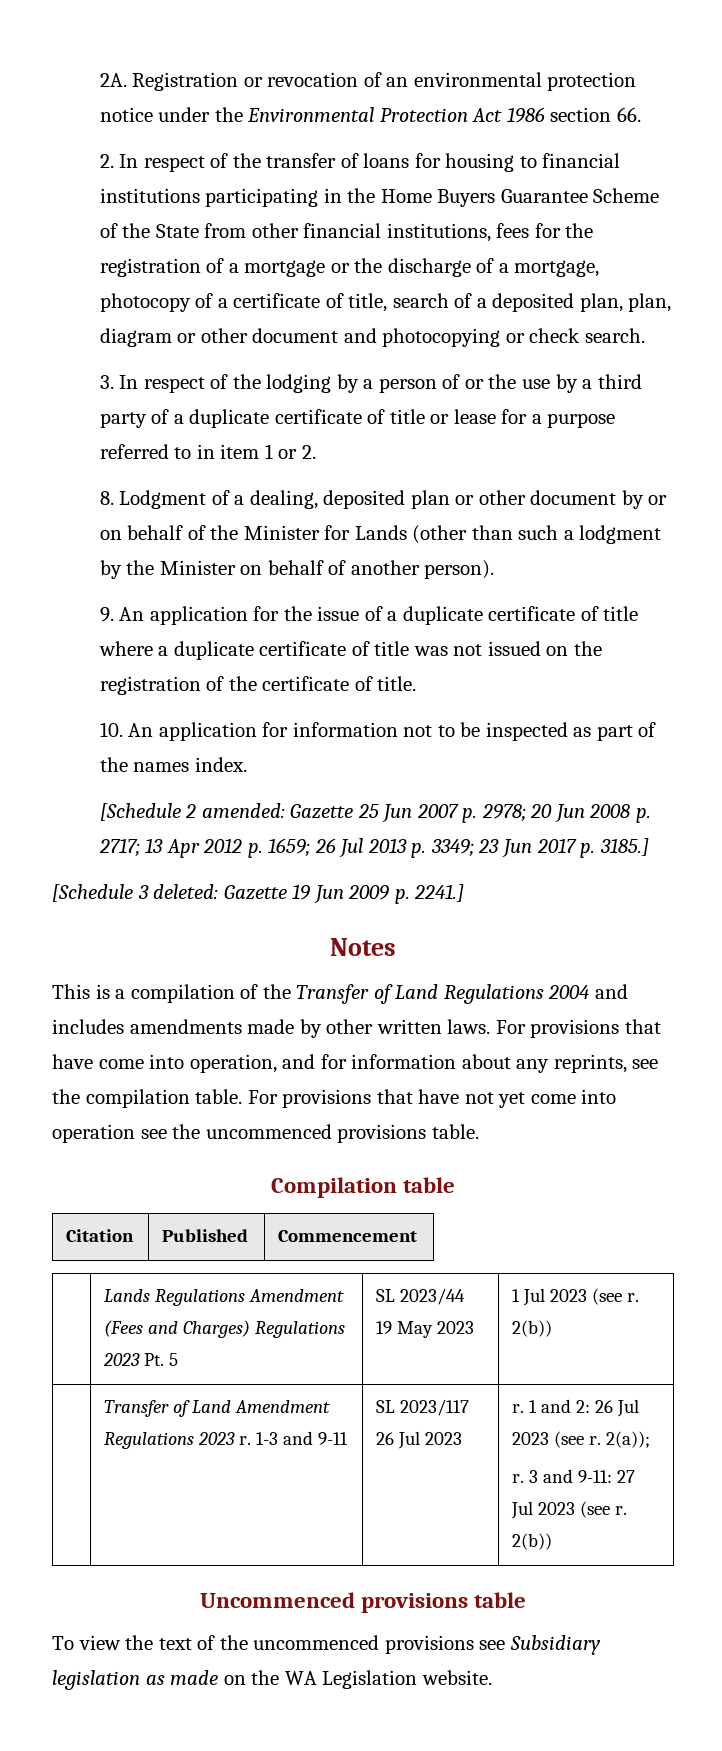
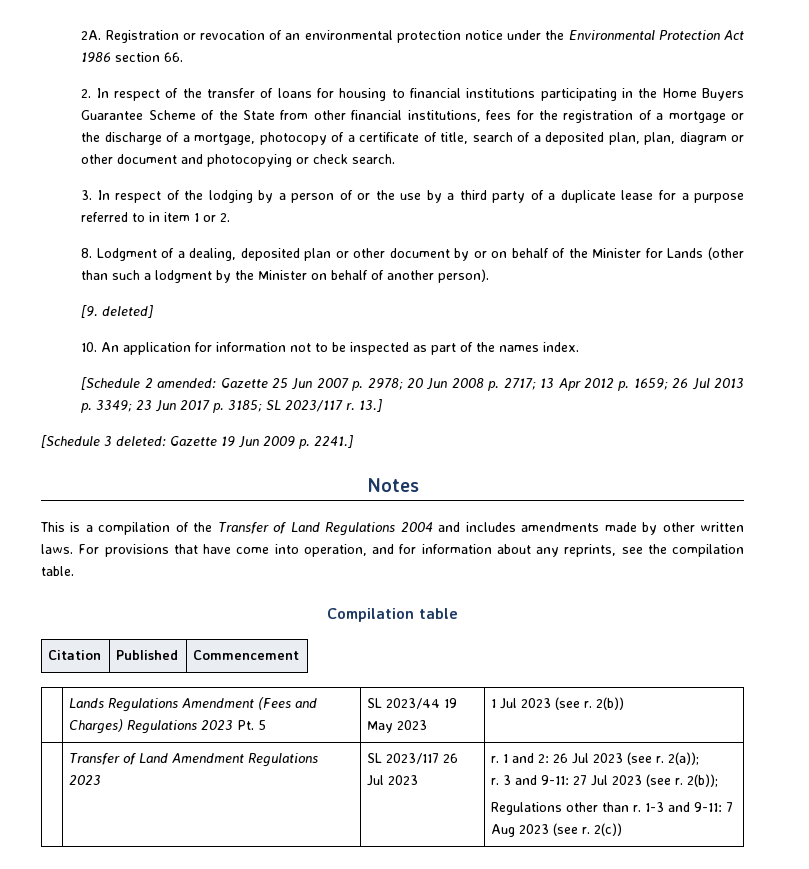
- 3. In respect of the lodging by a person of or the use by a third party of a duplicate certificate of title or lease for a purpose referred to in item 1 or 2.
+ 3. In respect of the lodging by a person of or the use by a third party of a duplicate lease for a purpose referred to in item 1 or 2.
- 9. An application for the issue of a duplicate certificate of title where a duplicate certificate of title was not issued on the registration of the certificate of title.
+ [9. deleted]
- [Schedule 2 amended: Gazette 25 Jun 2007 p. 2978; 20 Jun 2008 p. 2717; 13 Apr 2012 p. 1659; 26 Jul 2013 p. 3349; 23 Jun 2017 p. 3185.]
+ [Schedule 2 amended: Gazette 25 Jun 2007 p. 2978; 20 Jun 2008 p. 2717; 13 Apr 2012 p. 1659; 26 Jul 2013 p. 3349; 23 Jun 2017 p. 3185; SL 2023/117 r. 13.]
- For provisions that have not yet come into operation see the uncommenced provisions table.
- Transfer of Land Amendment Regulations 2023 r. 1-3 and 9-11
+ Transfer of Land Amendment Regulations 2023
- 3 and 9-11: 27 Jul 2023 (see r. 2(b))
- Uncommenced provisions table
- To view the text of the uncommenced provisions see Subsidiary legislation as made on the WA Legislation website.
+ 3 and 9-11: 27 Jul 2023 (see r. 2(b));
+ Regulations other than r. 1-3 and 9-11: 7 Aug 2023 (see r. 2(c))

